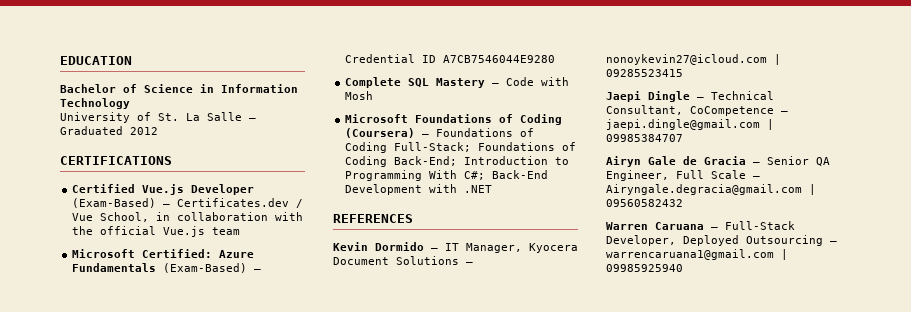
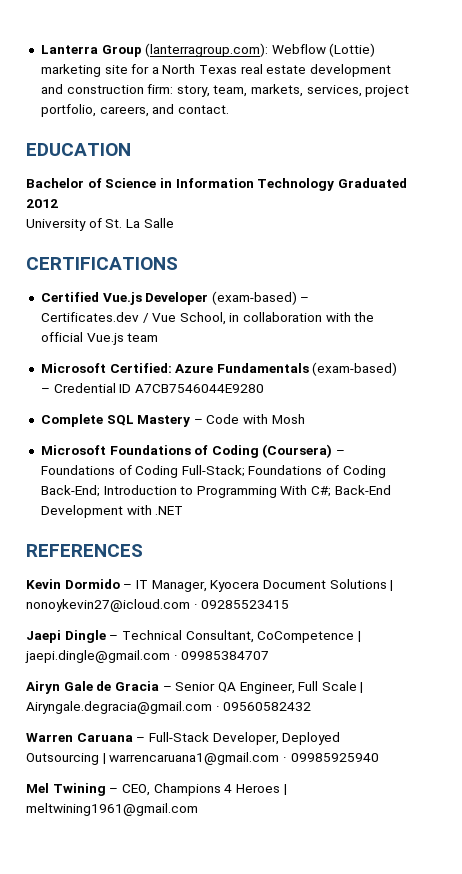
+ Lanterra Group (lanterragroup.com): Webflow (Lottie) marketing site for a North Texas real estate development and construction firm: story, team, markets, services, project portfolio, careers, and contact.
- Bachelor of Science in Information Technology
+ Bachelor of Science in Information Technology Graduated 2012
- University of St. La Salle – Graduated 2012
+ University of St. La Salle
- Certified Vue.js Developer (Exam-Based) – Certificates.dev / Vue School, in collaboration with the official Vue.js team
+ Certified Vue.js Developer (exam-based) – Certificates.dev / Vue School, in collaboration with the official Vue.js team
- Microsoft Certified: Azure Fundamentals (Exam-Based) – Credential ID A7CB7546044E9280
+ Microsoft Certified: Azure Fundamentals (exam-based) – Credential ID A7CB7546044E9280
- Kevin Dormido – IT Manager, Kyocera Document Solutions – nonoykevin27@icloud.com | 09285523415
+ Kevin Dormido – IT Manager, Kyocera Document Solutions | nonoykevin27@icloud.com · 09285523415
- Jaepi Dingle – Technical Consultant, CoCompetence – jaepi.dingle@gmail.com | 09985384707
+ Jaepi Dingle – Technical Consultant, CoCompetence | jaepi.dingle@gmail.com · 09985384707
- Airyn Gale de Gracia – Senior QA Engineer, Full Scale – Airyngale.degracia@gmail.com | 09560582432
+ Airyn Gale de Gracia – Senior QA Engineer, Full Scale | Airyngale.degracia@gmail.com · 09560582432
- Warren Caruana – Full-Stack Developer, Deployed Outsourcing – warrencaruana1@gmail.com | 09985925940
+ Warren Caruana – Full-Stack Developer, Deployed Outsourcing | warrencaruana1@gmail.com · 09985925940
+ Mel Twining – CEO, Champions 4 Heroes | meltwining1961@gmail.com

